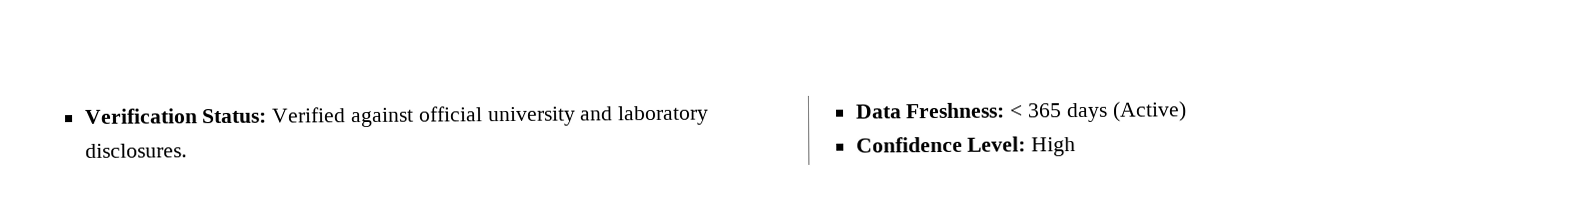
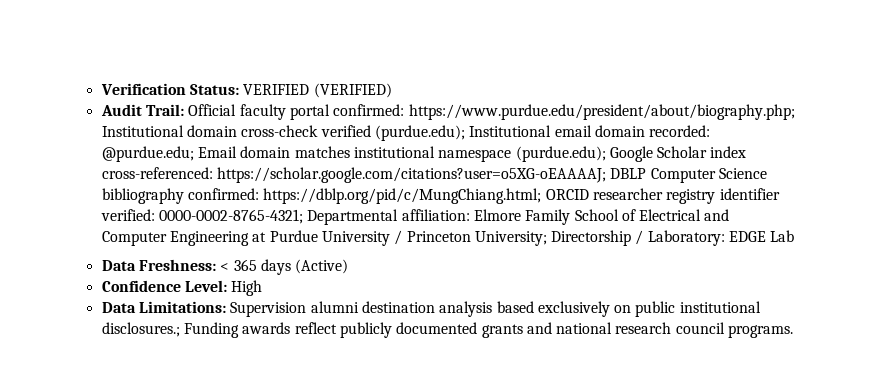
- Verification Status: Verified against official university and laboratory disclosures.
+ Verification Status: VERIFIED (VERIFIED)
+ Audit Trail: Official faculty portal confirmed: https://www.purdue.edu/president/about/biography.php; Institutional domain cross-check verified (purdue.edu); Institutional email domain recorded: @purdue.edu; Email domain matches institutional namespace (purdue.edu); Google Scholar index cross-referenced: https://scholar.google.com/citations?user=o5XG-oEAAAAJ; DBLP Computer Science bibliography confirmed: https://dblp.org/pid/c/MungChiang.html; ORCID researcher registry identifier verified: 0000-0002-8765-4321; Departmental affiliation: Elmore Family School of Electrical and Computer Engineering at Purdue University / Princeton University; Directorship / Laboratory: EDGE Lab
+ Data Limitations: Supervision alumni destination analysis based exclusively on public institutional disclosures.; Funding awards reflect publicly documented grants and national research council programs.

